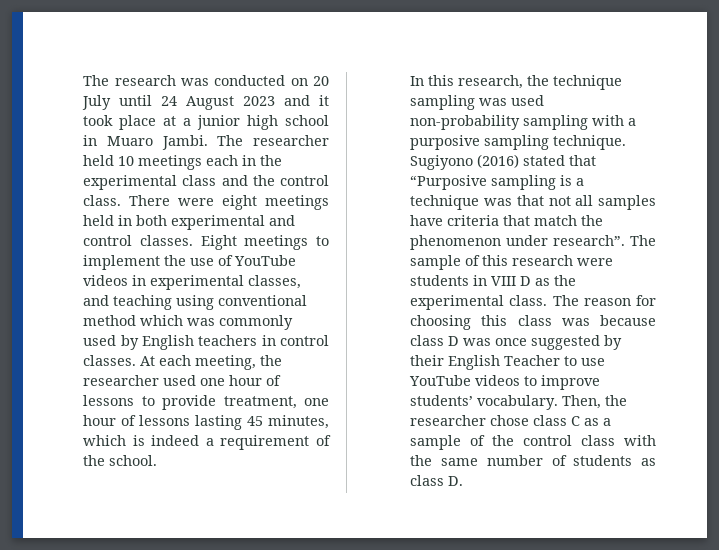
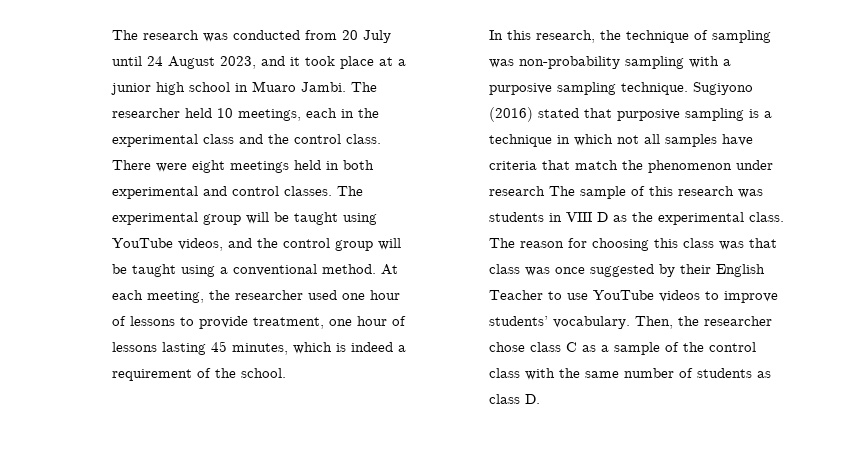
- The research was conducted on 20 July until 24 August 2023 and it took place at a junior high school in Muaro Jambi.
+ The research was conducted from 20 July until 24 August 2023, and it took place at a junior high school in Muaro Jambi.
- The researcher held 10 meetings each in the experimental class and the control class.
+ The researcher held 10 meetings, each in the experimental class and the control class.
- Eight meetings to implement the use of YouTube videos in experimental classes, and teaching using conventional method which was commonly used by English teachers in control classes.
+ The experimental group will be taught using YouTube videos, and the control group will be taught using a conventional method.
- In this research, the technique sampling was used non-probability sampling with a purposive sampling technique.
+ In this research, the technique of sampling was non-probability sampling with a purposive sampling technique.
- Sugiyono (2016) stated that “Purposive sampling is a technique was that not all samples have criteria that match the phenomenon under research”. The sample of this research were students in VIII D as the experimental class.
+ Sugiyono (2016) stated that purposive sampling is a technique in which not all samples have criteria that match the phenomenon under research The sample of this research was students in VIII D as the experimental class.
- The reason for choosing this class was because class D was once suggested by their English Teacher to use YouTube videos to improve students’ vocabulary.
+ The reason for choosing this class was that class was once suggested by their English Teacher to use YouTube videos to improve students’ vocabulary.

